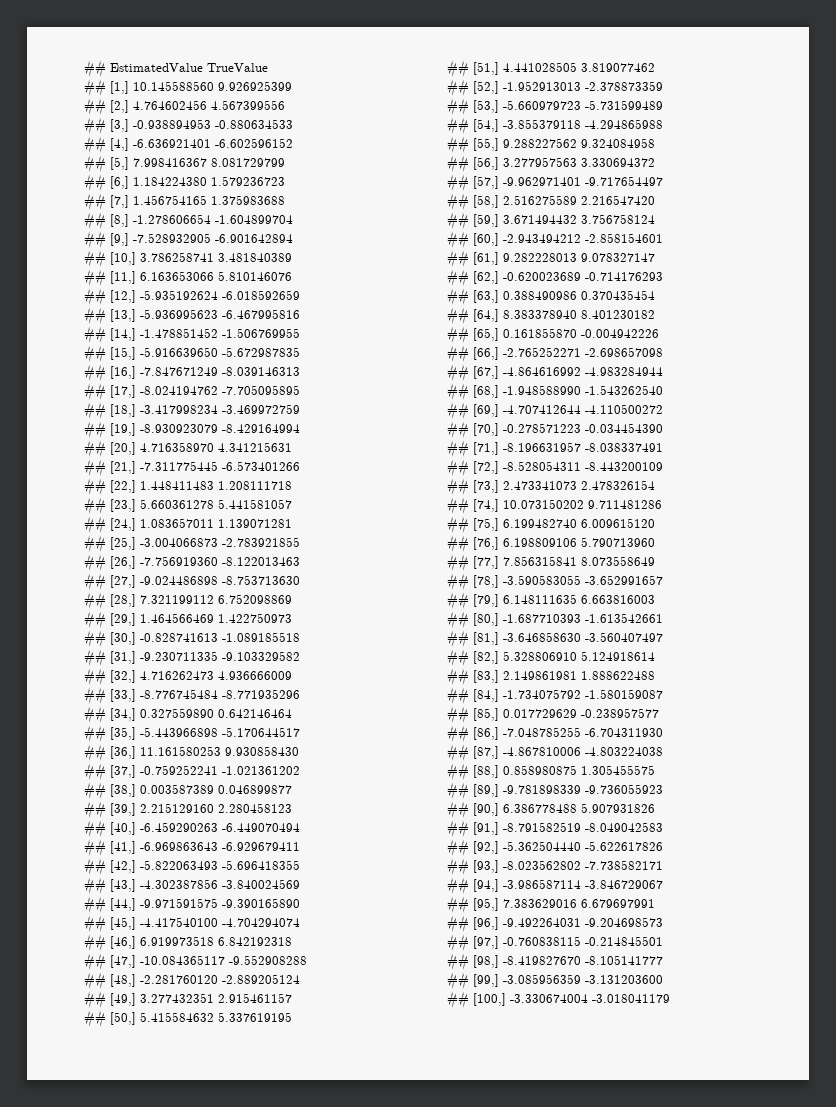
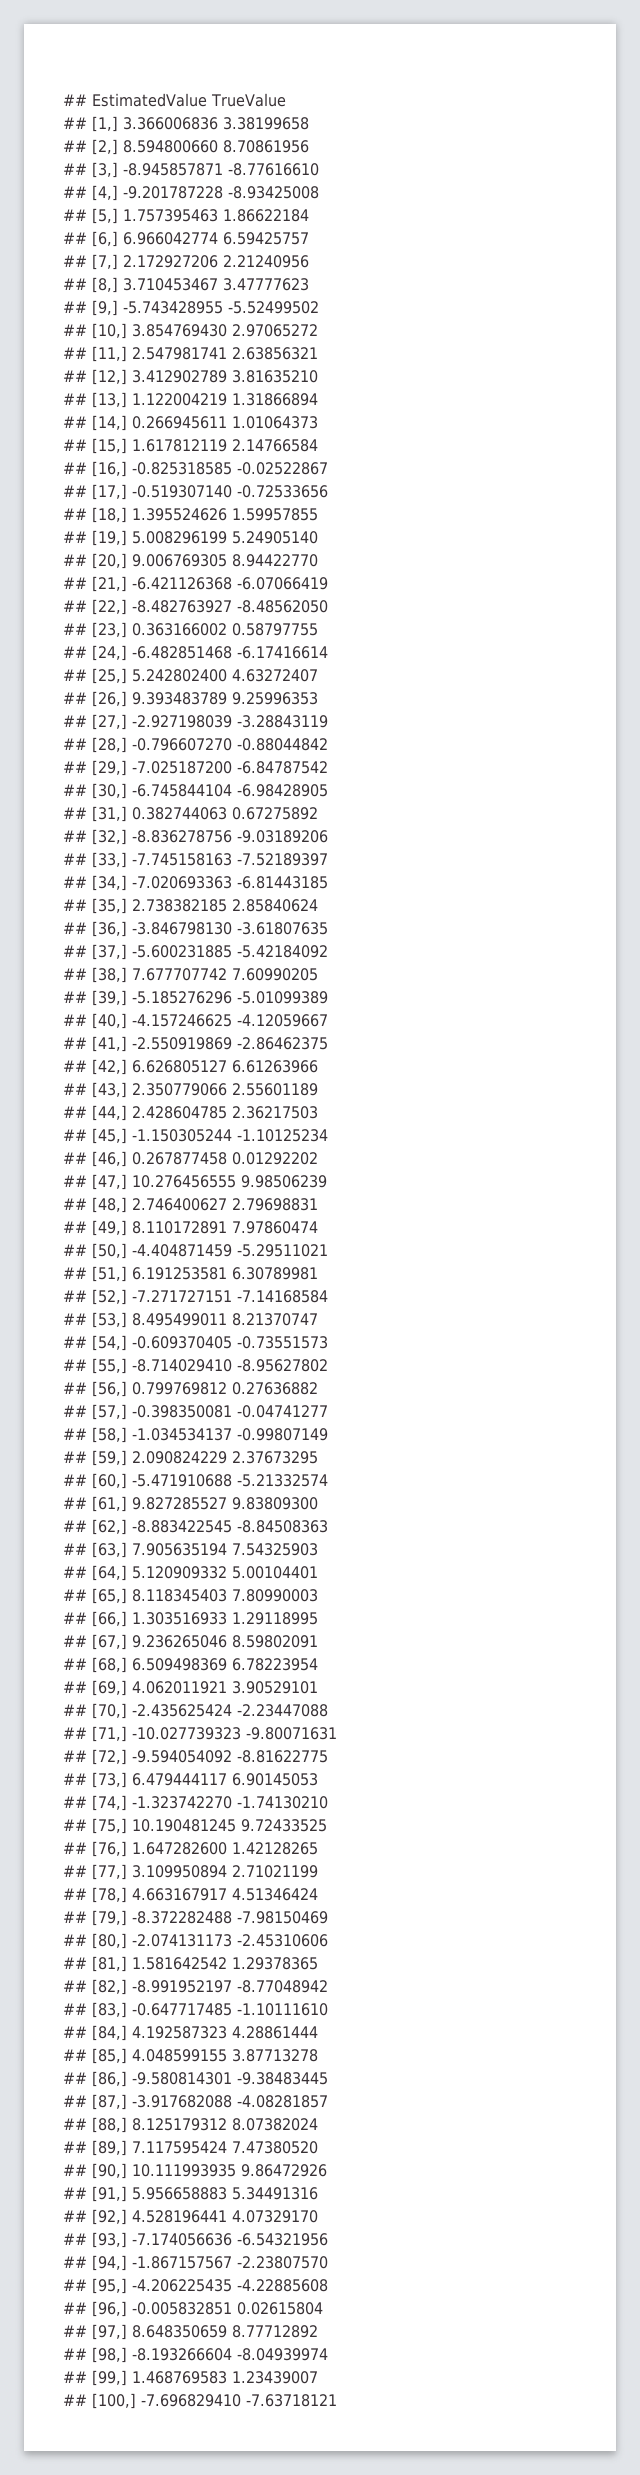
- ## [1,] 10.145588560 9.926925399
+ ## [1,] 3.366006836 3.38199658
- ## [2,] 4.764602456 4.567399556
+ ## [2,] 8.594800660 8.70861956
- ## [3,] -0.938894953 -0.880634533
+ ## [3,] -8.945857871 -8.77616610
- ## [4,] -6.636921401 -6.602596152
+ ## [4,] -9.201787228 -8.93425008
- ## [5,] 7.998416367 8.081729799
+ ## [5,] 1.757395463 1.86622184
- ## [6,] 1.184224380 1.579236723
+ ## [6,] 6.966042774 6.59425757
- ## [7,] 1.456754165 1.375983688
+ ## [7,] 2.172927206 2.21240956
- ## [8,] -1.278606654 -1.604899704
+ ## [8,] 3.710453467 3.47777623
- ## [9,] -7.528932905 -6.901642894
+ ## [9,] -5.743428955 -5.52499502
- ## [10,] 3.786258741 3.481840389
+ ## [10,] 3.854769430 2.97065272
- ## [11,] 6.163653066 5.810146076
+ ## [11,] 2.547981741 2.63856321
- ## [12,] -5.935192624 -6.018592659
+ ## [12,] 3.412902789 3.81635210
- ## [13,] -5.936995623 -6.467995816
+ ## [13,] 1.122004219 1.31866894
- ## [14,] -1.478851452 -1.506769955
+ ## [14,] 0.266945611 1.01064373
- ## [15,] -5.916639650 -5.672987835
+ ## [15,] 1.617812119 2.14766584
- ## [16,] -7.847671249 -8.039146313
+ ## [16,] -0.825318585 -0.02522867
- ## [17,] -8.024194762 -7.705095895
+ ## [17,] -0.519307140 -0.72533656
- ## [18,] -3.417998234 -3.469972759
+ ## [18,] 1.395524626 1.59957855
- ## [19,] -8.930923079 -8.429164994
+ ## [19,] 5.008296199 5.24905140
- ## [20,] 4.716358970 4.341215631
+ ## [20,] 9.006769305 8.94422770
- ## [21,] -7.311775445 -6.573401266
+ ## [21,] -6.421126368 -6.07066419
- ## [22,] 1.448411483 1.208111718
+ ## [22,] -8.482763927 -8.48562050
- ## [23,] 5.660361278 5.441581057
+ ## [23,] 0.363166002 0.58797755
- ## [24,] 1.083657011 1.139071281
+ ## [24,] -6.482851468 -6.17416614
- ## [25,] -3.004066873 -2.783921855
+ ## [25,] 5.242802400 4.63272407
- ## [26,] -7.756919360 -8.122013463
+ ## [26,] 9.393483789 9.25996353
- ## [27,] -9.024486898 -8.753713630
+ ## [27,] -2.927198039 -3.28843119
- ## [28,] 7.321199112 6.752098869
+ ## [28,] -0.796607270 -0.88044842
- ## [29,] 1.464566469 1.422750973
+ ## [29,] -7.025187200 -6.84787542
- ## [30,] -0.828741613 -1.089185518
+ ## [30,] -6.745844104 -6.98428905
- ## [31,] -9.230711335 -9.103329582
+ ## [31,] 0.382744063 0.67275892
- ## [32,] 4.716262473 4.936666009
+ ## [32,] -8.836278756 -9.03189206
- ## [33,] -8.776745484 -8.771935296
+ ## [33,] -7.745158163 -7.52189397
- ## [34,] 0.327559890 0.642146464
+ ## [34,] -7.020693363 -6.81443185
- ## [35,] -5.443966898 -5.170644517
+ ## [35,] 2.738382185 2.85840624
- ## [36,] 11.161580253 9.930858430
+ ## [36,] -3.846798130 -3.61807635
- ## [37,] -0.759252241 -1.021361202
+ ## [37,] -5.600231885 -5.42184092
- ## [38,] 0.003587389 0.046899877
+ ## [38,] 7.677707742 7.60990205
- ## [39,] 2.215129160 2.280458123
+ ## [39,] -5.185276296 -5.01099389
- ## [40,] -6.459290263 -6.449070494
+ ## [40,] -4.157246625 -4.12059667
- ## [41,] -6.969863643 -6.929679411
+ ## [41,] -2.550919869 -2.86462375
- ## [42,] -5.822063493 -5.696418355
+ ## [42,] 6.626805127 6.61263966
- ## [43,] -4.302387856 -3.840024569
+ ## [43,] 2.350779066 2.55601189
- ## [44,] -9.971591575 -9.390165890
+ ## [44,] 2.428604785 2.36217503
- ## [45,] -4.417540100 -4.704294074
+ ## [45,] -1.150305244 -1.10125234
- ## [46,] 6.919973518 6.842192318
+ ## [46,] 0.267877458 0.01292202
- ## [47,] -10.084365117 -9.552908288
+ ## [47,] 10.276456555 9.98506239
- ## [48,] -2.281760120 -2.889205124
+ ## [48,] 2.746400627 2.79698831
- ## [49,] 3.277432351 2.915461157
+ ## [49,] 8.110172891 7.97860474
- ## [50,] 5.415584632 5.337619195
+ ## [50,] -4.404871459 -5.29511021
- ## [51,] 4.441028505 3.819077462
+ ## [51,] 6.191253581 6.30789981
- ## [52,] -1.952913013 -2.378873359
+ ## [52,] -7.271727151 -7.14168584
- ## [53,] -5.660979723 -5.731599489
+ ## [53,] 8.495499011 8.21370747
- ## [54,] -3.855379118 -4.294865988
+ ## [54,] -0.609370405 -0.73551573
- ## [55,] 9.288227562 9.324084958
+ ## [55,] -8.714029410 -8.95627802
- ## [56,] 3.277957563 3.330694372
+ ## [56,] 0.799769812 0.27636882
- ## [57,] -9.962971401 -9.717654497
+ ## [57,] -0.398350081 -0.04741277
- ## [58,] 2.516275589 2.216547420
+ ## [58,] -1.034534137 -0.99807149
- ## [59,] 3.671494432 3.756758124
+ ## [59,] 2.090824229 2.37673295
- ## [60,] -2.943494212 -2.858154601
+ ## [60,] -5.471910688 -5.21332574
- ## [61,] 9.282228013 9.078327147
+ ## [61,] 9.827285527 9.83809300
- ## [62,] -0.620023689 -0.714176293
+ ## [62,] -8.883422545 -8.84508363
- ## [63,] 0.388490986 0.370435454
+ ## [63,] 7.905635194 7.54325903
- ## [64,] 8.383378940 8.401230182
+ ## [64,] 5.120909332 5.00104401
- ## [65,] 0.161855870 -0.004942226
+ ## [65,] 8.118345403 7.80990003
- ## [66,] -2.765252271 -2.698657098
+ ## [66,] 1.303516933 1.29118995
- ## [67,] -4.864616992 -4.983284944
+ ## [67,] 9.236265046 8.59802091
- ## [68,] -1.948588990 -1.543262540
+ ## [68,] 6.509498369 6.78223954
- ## [69,] -4.707412644 -4.110500272
+ ## [69,] 4.062011921 3.90529101
- ## [70,] -0.278571223 -0.034454390
+ ## [70,] -2.435625424 -2.23447088
- ## [71,] -8.196631957 -8.038337491
+ ## [71,] -10.027739323 -9.80071631
- ## [72,] -8.528054311 -8.443200109
+ ## [72,] -9.594054092 -8.81622775
- ## [73,] 2.473341073 2.478326154
+ ## [73,] 6.479444117 6.90145053
- ## [74,] 10.073150202 9.711481286
+ ## [74,] -1.323742270 -1.74130210
- ## [75,] 6.199482740 6.009615120
+ ## [75,] 10.190481245 9.72433525
- ## [76,] 6.198809106 5.790713960
+ ## [76,] 1.647282600 1.42128265
- ## [77,] 7.856315841 8.073558649
+ ## [77,] 3.109950894 2.71021199
- ## [78,] -3.590583055 -3.652991657
+ ## [78,] 4.663167917 4.51346424
- ## [79,] 6.148111635 6.663816003
+ ## [79,] -8.372282488 -7.98150469
- ## [80,] -1.687710393 -1.613542661
+ ## [80,] -2.074131173 -2.45310606
- ## [81,] -3.646858630 -3.560407497
+ ## [81,] 1.581642542 1.29378365
- ## [82,] 5.328806910 5.124918614
+ ## [82,] -8.991952197 -8.77048942
- ## [83,] 2.149861981 1.888622488
+ ## [83,] -0.647717485 -1.10111610
- ## [84,] -1.734075792 -1.580159087
+ ## [84,] 4.192587323 4.28861444
- ## [85,] 0.017729629 -0.238957577
+ ## [85,] 4.048599155 3.87713278
- ## [86,] -7.048785255 -6.704311930
+ ## [86,] -9.580814301 -9.38483445
- ## [87,] -4.867810006 -4.803224038
+ ## [87,] -3.917682088 -4.08281857
- ## [88,] 0.858980875 1.305455575
+ ## [88,] 8.125179312 8.07382024
- ## [89,] -9.781898339 -9.736055923
+ ## [89,] 7.117595424 7.47380520
- ## [90,] 6.386778488 5.907931826
+ ## [90,] 10.111993935 9.86472926
- ## [91,] -8.791582519 -8.049042583
+ ## [91,] 5.956658883 5.34491316
- ## [92,] -5.362504440 -5.622617826
+ ## [92,] 4.528196441 4.07329170
- ## [93,] -8.023562802 -7.738582171
+ ## [93,] -7.174056636 -6.54321956
- ## [94,] -3.986587114 -3.846729067
+ ## [94,] -1.867157567 -2.23807570
- ## [95,] 7.383629016 6.679697991
+ ## [95,] -4.206225435 -4.22885608
- ## [96,] -9.492264031 -9.204698573
+ ## [96,] -0.005832851 0.02615804
- ## [97,] -0.760838115 -0.214845501
+ ## [97,] 8.648350659 8.77712892
- ## [98,] -8.419827670 -8.105141777
+ ## [98,] -8.193266604 -8.04939974
- ## [99,] -3.085956359 -3.131203600
+ ## [99,] 1.468769583 1.23439007
- ## [100,] -3.330674004 -3.018041179
+ ## [100,] -7.696829410 -7.63718121

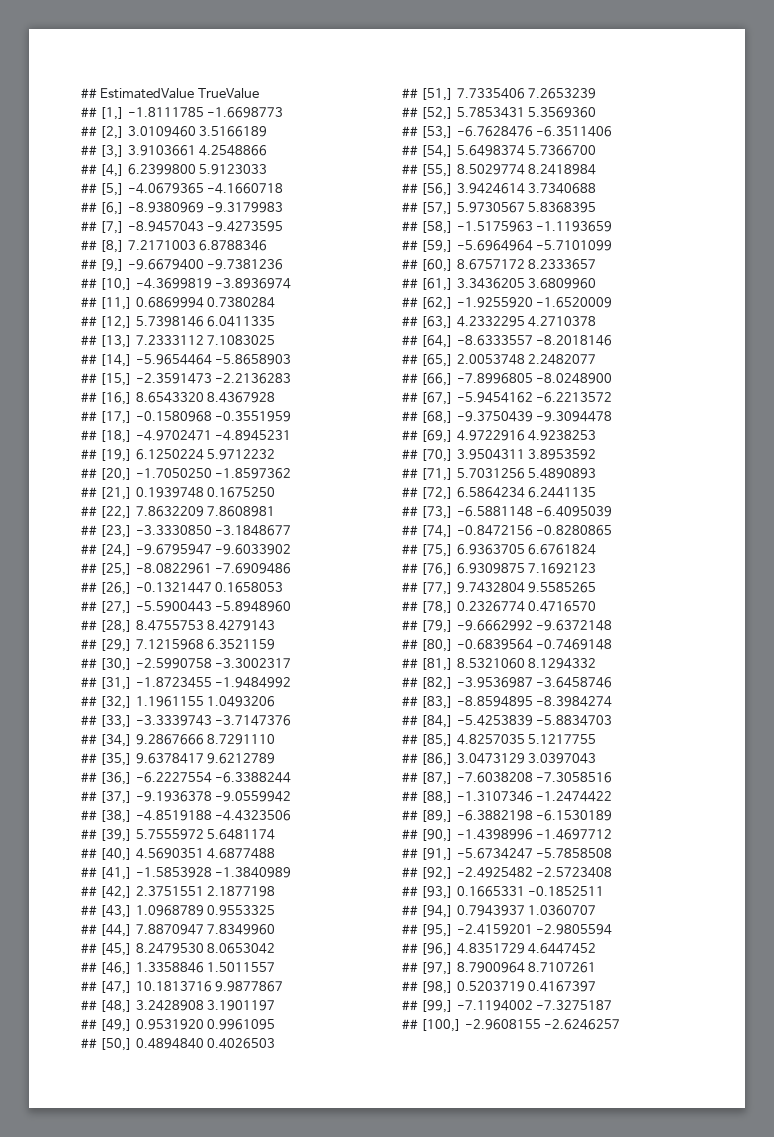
- ## [1,] 3.366006836 3.38199658
+ ## [1,] -1.8111785 -1.6698773
- ## [2,] 8.594800660 8.70861956
+ ## [2,] 3.0109460 3.5166189
- ## [3,] -8.945857871 -8.77616610
+ ## [3,] 3.9103661 4.2548866
- ## [4,] -9.201787228 -8.93425008
+ ## [4,] 6.2399800 5.9123033
- ## [5,] 1.757395463 1.86622184
+ ## [5,] -4.0679365 -4.1660718
- ## [6,] 6.966042774 6.59425757
+ ## [6,] -8.9380969 -9.3179983
- ## [7,] 2.172927206 2.21240956
+ ## [7,] -8.9457043 -9.4273595
- ## [8,] 3.710453467 3.47777623
+ ## [8,] 7.2171003 6.8788346
- ## [9,] -5.743428955 -5.52499502
+ ## [9,] -9.6679400 -9.7381236
- ## [10,] 3.854769430 2.97065272
+ ## [10,] -4.3699819 -3.8936974
- ## [11,] 2.547981741 2.63856321
+ ## [11,] 0.6869994 0.7380284
- ## [12,] 3.412902789 3.81635210
+ ## [12,] 5.7398146 6.0411335
- ## [13,] 1.122004219 1.31866894
+ ## [13,] 7.2333112 7.1083025
- ## [14,] 0.266945611 1.01064373
+ ## [14,] -5.9654464 -5.8658903
- ## [15,] 1.617812119 2.14766584
+ ## [15,] -2.3591473 -2.2136283
- ## [16,] -0.825318585 -0.02522867
+ ## [16,] 8.6543320 8.4367928
- ## [17,] -0.519307140 -0.72533656
+ ## [17,] -0.1580968 -0.3551959
- ## [18,] 1.395524626 1.59957855
+ ## [18,] -4.9702471 -4.8945231
- ## [19,] 5.008296199 5.24905140
+ ## [19,] 6.1250224 5.9712232
- ## [20,] 9.006769305 8.94422770
+ ## [20,] -1.7050250 -1.8597362
- ## [21,] -6.421126368 -6.07066419
+ ## [21,] 0.1939748 0.1675250
- ## [22,] -8.482763927 -8.48562050
+ ## [22,] 7.8632209 7.8608981
- ## [23,] 0.363166002 0.58797755
+ ## [23,] -3.3330850 -3.1848677
- ## [24,] -6.482851468 -6.17416614
+ ## [24,] -9.6795947 -9.6033902
- ## [25,] 5.242802400 4.63272407
+ ## [25,] -8.0822961 -7.6909486
- ## [26,] 9.393483789 9.25996353
+ ## [26,] -0.1321447 0.1658053
- ## [27,] -2.927198039 -3.28843119
+ ## [27,] -5.5900443 -5.8948960
- ## [28,] -0.796607270 -0.88044842
+ ## [28,] 8.4755753 8.4279143
- ## [29,] -7.025187200 -6.84787542
+ ## [29,] 7.1215968 6.3521159
- ## [30,] -6.745844104 -6.98428905
+ ## [30,] -2.5990758 -3.3002317
- ## [31,] 0.382744063 0.67275892
+ ## [31,] -1.8723455 -1.9484992
- ## [32,] -8.836278756 -9.03189206
+ ## [32,] 1.1961155 1.0493206
- ## [33,] -7.745158163 -7.52189397
+ ## [33,] -3.3339743 -3.7147376
- ## [34,] -7.020693363 -6.81443185
+ ## [34,] 9.2867666 8.7291110
- ## [35,] 2.738382185 2.85840624
+ ## [35,] 9.6378417 9.6212789
- ## [36,] -3.846798130 -3.61807635
+ ## [36,] -6.2227554 -6.3388244
- ## [37,] -5.600231885 -5.42184092
+ ## [37,] -9.1936378 -9.0559942
- ## [38,] 7.677707742 7.60990205
+ ## [38,] -4.8519188 -4.4323506
- ## [39,] -5.185276296 -5.01099389
+ ## [39,] 5.7555972 5.6481174
- ## [40,] -4.157246625 -4.12059667
+ ## [40,] 4.5690351 4.6877488
- ## [41,] -2.550919869 -2.86462375
+ ## [41,] -1.5853928 -1.3840989
- ## [42,] 6.626805127 6.61263966
+ ## [42,] 2.3751551 2.1877198
- ## [43,] 2.350779066 2.55601189
+ ## [43,] 1.0968789 0.9553325
- ## [44,] 2.428604785 2.36217503
+ ## [44,] 7.8870947 7.8349960
- ## [45,] -1.150305244 -1.10125234
+ ## [45,] 8.2479530 8.0653042
- ## [46,] 0.267877458 0.01292202
+ ## [46,] 1.3358846 1.5011557
- ## [47,] 10.276456555 9.98506239
+ ## [47,] 10.1813716 9.9877867
- ## [48,] 2.746400627 2.79698831
+ ## [48,] 3.2428908 3.1901197
- ## [49,] 8.110172891 7.97860474
+ ## [49,] 0.9531920 0.9961095
- ## [50,] -4.404871459 -5.29511021
+ ## [50,] 0.4894840 0.4026503
- ## [51,] 6.191253581 6.30789981
+ ## [51,] 7.7335406 7.2653239
- ## [52,] -7.271727151 -7.14168584
+ ## [52,] 5.7853431 5.3569360
- ## [53,] 8.495499011 8.21370747
+ ## [53,] -6.7628476 -6.3511406
- ## [54,] -0.609370405 -0.73551573
+ ## [54,] 5.6498374 5.7366700
- ## [55,] -8.714029410 -8.95627802
+ ## [55,] 8.5029774 8.2418984
- ## [56,] 0.799769812 0.27636882
+ ## [56,] 3.9424614 3.7340688
- ## [57,] -0.398350081 -0.04741277
+ ## [57,] 5.9730567 5.8368395
- ## [58,] -1.034534137 -0.99807149
+ ## [58,] -1.5175963 -1.1193659
- ## [59,] 2.090824229 2.37673295
+ ## [59,] -5.6964964 -5.7101099
- ## [60,] -5.471910688 -5.21332574
+ ## [60,] 8.6757172 8.2333657
- ## [61,] 9.827285527 9.83809300
+ ## [61,] 3.3436205 3.6809960
- ## [62,] -8.883422545 -8.84508363
+ ## [62,] -1.9255920 -1.6520009
- ## [63,] 7.905635194 7.54325903
+ ## [63,] 4.2332295 4.2710378
- ## [64,] 5.120909332 5.00104401
+ ## [64,] -8.6333557 -8.2018146
- ## [65,] 8.118345403 7.80990003
+ ## [65,] 2.0053748 2.2482077
- ## [66,] 1.303516933 1.29118995
+ ## [66,] -7.8996805 -8.0248900
- ## [67,] 9.236265046 8.59802091
+ ## [67,] -5.9454162 -6.2213572
- ## [68,] 6.509498369 6.78223954
+ ## [68,] -9.3750439 -9.3094478
- ## [69,] 4.062011921 3.90529101
+ ## [69,] 4.9722916 4.9238253
- ## [70,] -2.435625424 -2.23447088
+ ## [70,] 3.9504311 3.8953592
- ## [71,] -10.027739323 -9.80071631
+ ## [71,] 5.7031256 5.4890893
- ## [72,] -9.594054092 -8.81622775
+ ## [72,] 6.5864234 6.2441135
- ## [73,] 6.479444117 6.90145053
+ ## [73,] -6.5881148 -6.4095039
- ## [74,] -1.323742270 -1.74130210
+ ## [74,] -0.8472156 -0.8280865
- ## [75,] 10.190481245 9.72433525
+ ## [75,] 6.9363705 6.6761824
- ## [76,] 1.647282600 1.42128265
+ ## [76,] 6.9309875 7.1692123
- ## [77,] 3.109950894 2.71021199
+ ## [77,] 9.7432804 9.5585265
- ## [78,] 4.663167917 4.51346424
+ ## [78,] 0.2326774 0.4716570
- ## [79,] -8.372282488 -7.98150469
+ ## [79,] -9.6662992 -9.6372148
- ## [80,] -2.074131173 -2.45310606
+ ## [80,] -0.6839564 -0.7469148
- ## [81,] 1.581642542 1.29378365
+ ## [81,] 8.5321060 8.1294332
- ## [82,] -8.991952197 -8.77048942
+ ## [82,] -3.9536987 -3.6458746
- ## [83,] -0.647717485 -1.10111610
+ ## [83,] -8.8594895 -8.3984274
- ## [84,] 4.192587323 4.28861444
+ ## [84,] -5.4253839 -5.8834703
- ## [85,] 4.048599155 3.87713278
+ ## [85,] 4.8257035 5.1217755
- ## [86,] -9.580814301 -9.38483445
+ ## [86,] 3.0473129 3.0397043
- ## [87,] -3.917682088 -4.08281857
+ ## [87,] -7.6038208 -7.3058516
- ## [88,] 8.125179312 8.07382024
+ ## [88,] -1.3107346 -1.2474422
- ## [89,] 7.117595424 7.47380520
+ ## [89,] -6.3882198 -6.1530189
- ## [90,] 10.111993935 9.86472926
+ ## [90,] -1.4398996 -1.4697712
- ## [91,] 5.956658883 5.34491316
+ ## [91,] -5.6734247 -5.7858508
- ## [92,] 4.528196441 4.07329170
+ ## [92,] -2.4925482 -2.5723408
- ## [93,] -7.174056636 -6.54321956
+ ## [93,] 0.1665331 -0.1852511
- ## [94,] -1.867157567 -2.23807570
+ ## [94,] 0.7943937 1.0360707
- ## [95,] -4.206225435 -4.22885608
+ ## [95,] -2.4159201 -2.9805594
- ## [96,] -0.005832851 0.02615804
+ ## [96,] 4.8351729 4.6447452
- ## [97,] 8.648350659 8.77712892
+ ## [97,] 8.7900964 8.7107261
- ## [98,] -8.193266604 -8.04939974
+ ## [98,] 0.5203719 0.4167397
- ## [99,] 1.468769583 1.23439007
+ ## [99,] -7.1194002 -7.3275187
- ## [100,] -7.696829410 -7.63718121
+ ## [100,] -2.9608155 -2.6246257

